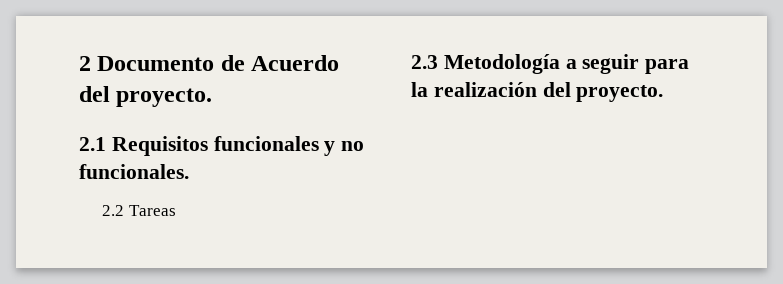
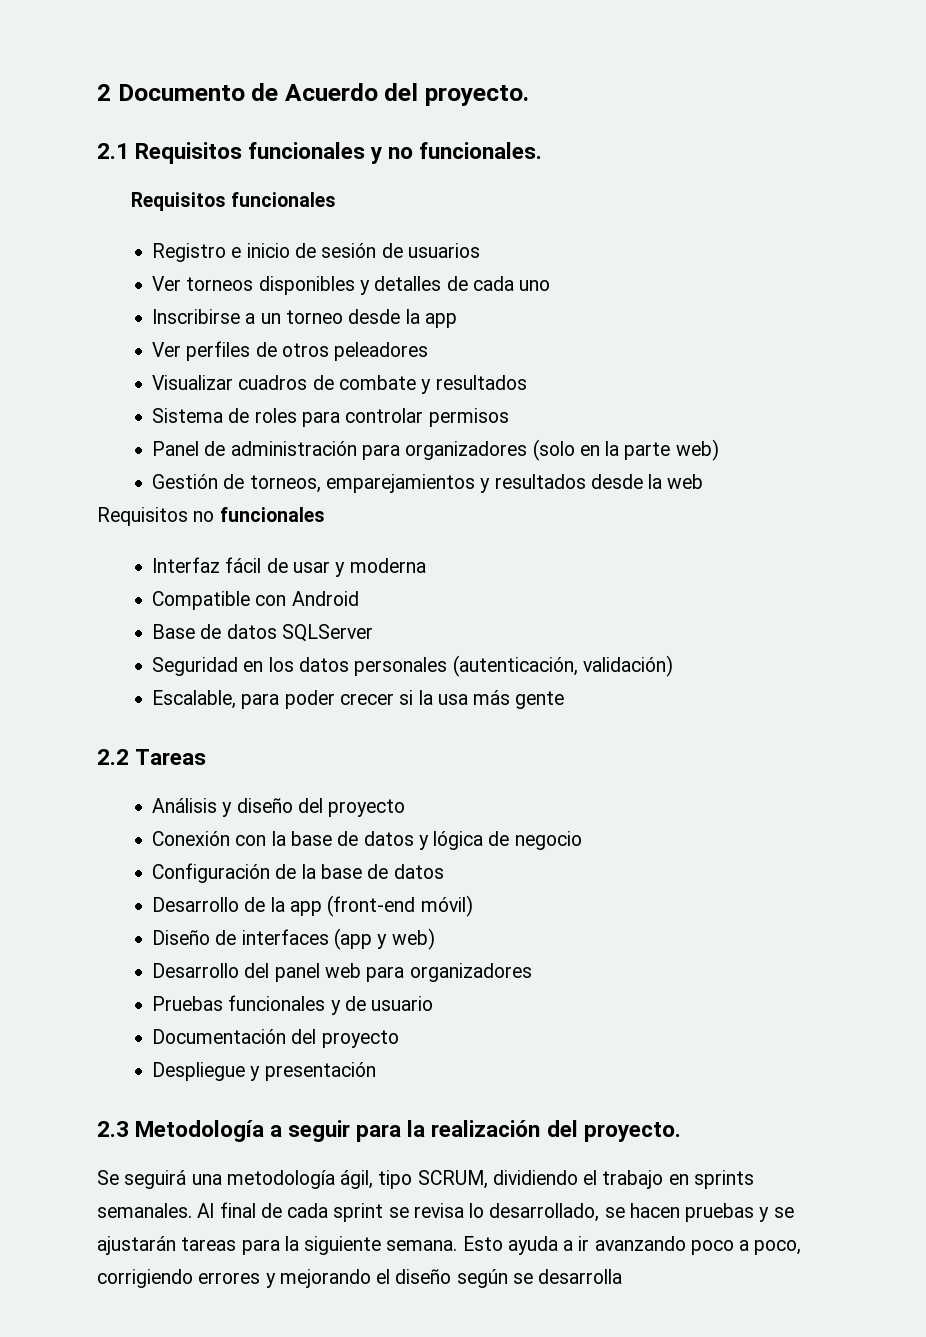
  2.1 Requisitos funcionales y no funcionales.
+ Requisitos funcionales
+ Registro e inicio de sesión de usuarios
+ Ver torneos disponibles y detalles de cada uno
+ Inscribirse a un torneo desde la app
+ Ver perfiles de otros peleadores
+ Visualizar cuadros de combate y resultados
+ Sistema de roles para controlar permisos
+ Panel de administración para organizadores (solo en la parte web)
+ Gestión de torneos, emparejamientos y resultados desde la web
+ Requisitos no funcionales
+ Interfaz fácil de usar y moderna
+ Compatible con Android
+ Base de datos SQLServer
+ Seguridad en los datos personales (autenticación, validación)
+ Escalable, para poder crecer si la usa más gente
  2.2 Tareas
+ Análisis y diseño del proyecto
+ Conexión con la base de datos y lógica de negocio
+ Configuración de la base de datos
+ Desarrollo de la app (front-end móvil)
+ Diseño de interfaces (app y web)
+ Desarrollo del panel web para organizadores
+ Pruebas funcionales y de usuario
+ Documentación del proyecto
+ Despliegue y presentación
+ Se seguirá una metodología ágil, tipo SCRUM, dividiendo el trabajo en sprints semanales. Al final de cada sprint se revisa lo desarrollado, se hacen pruebas y se ajustarán tareas para la siguiente semana. Esto ayuda a ir avanzando poco a poco, corrigiendo errores y mejorando el diseño según se desarrolla

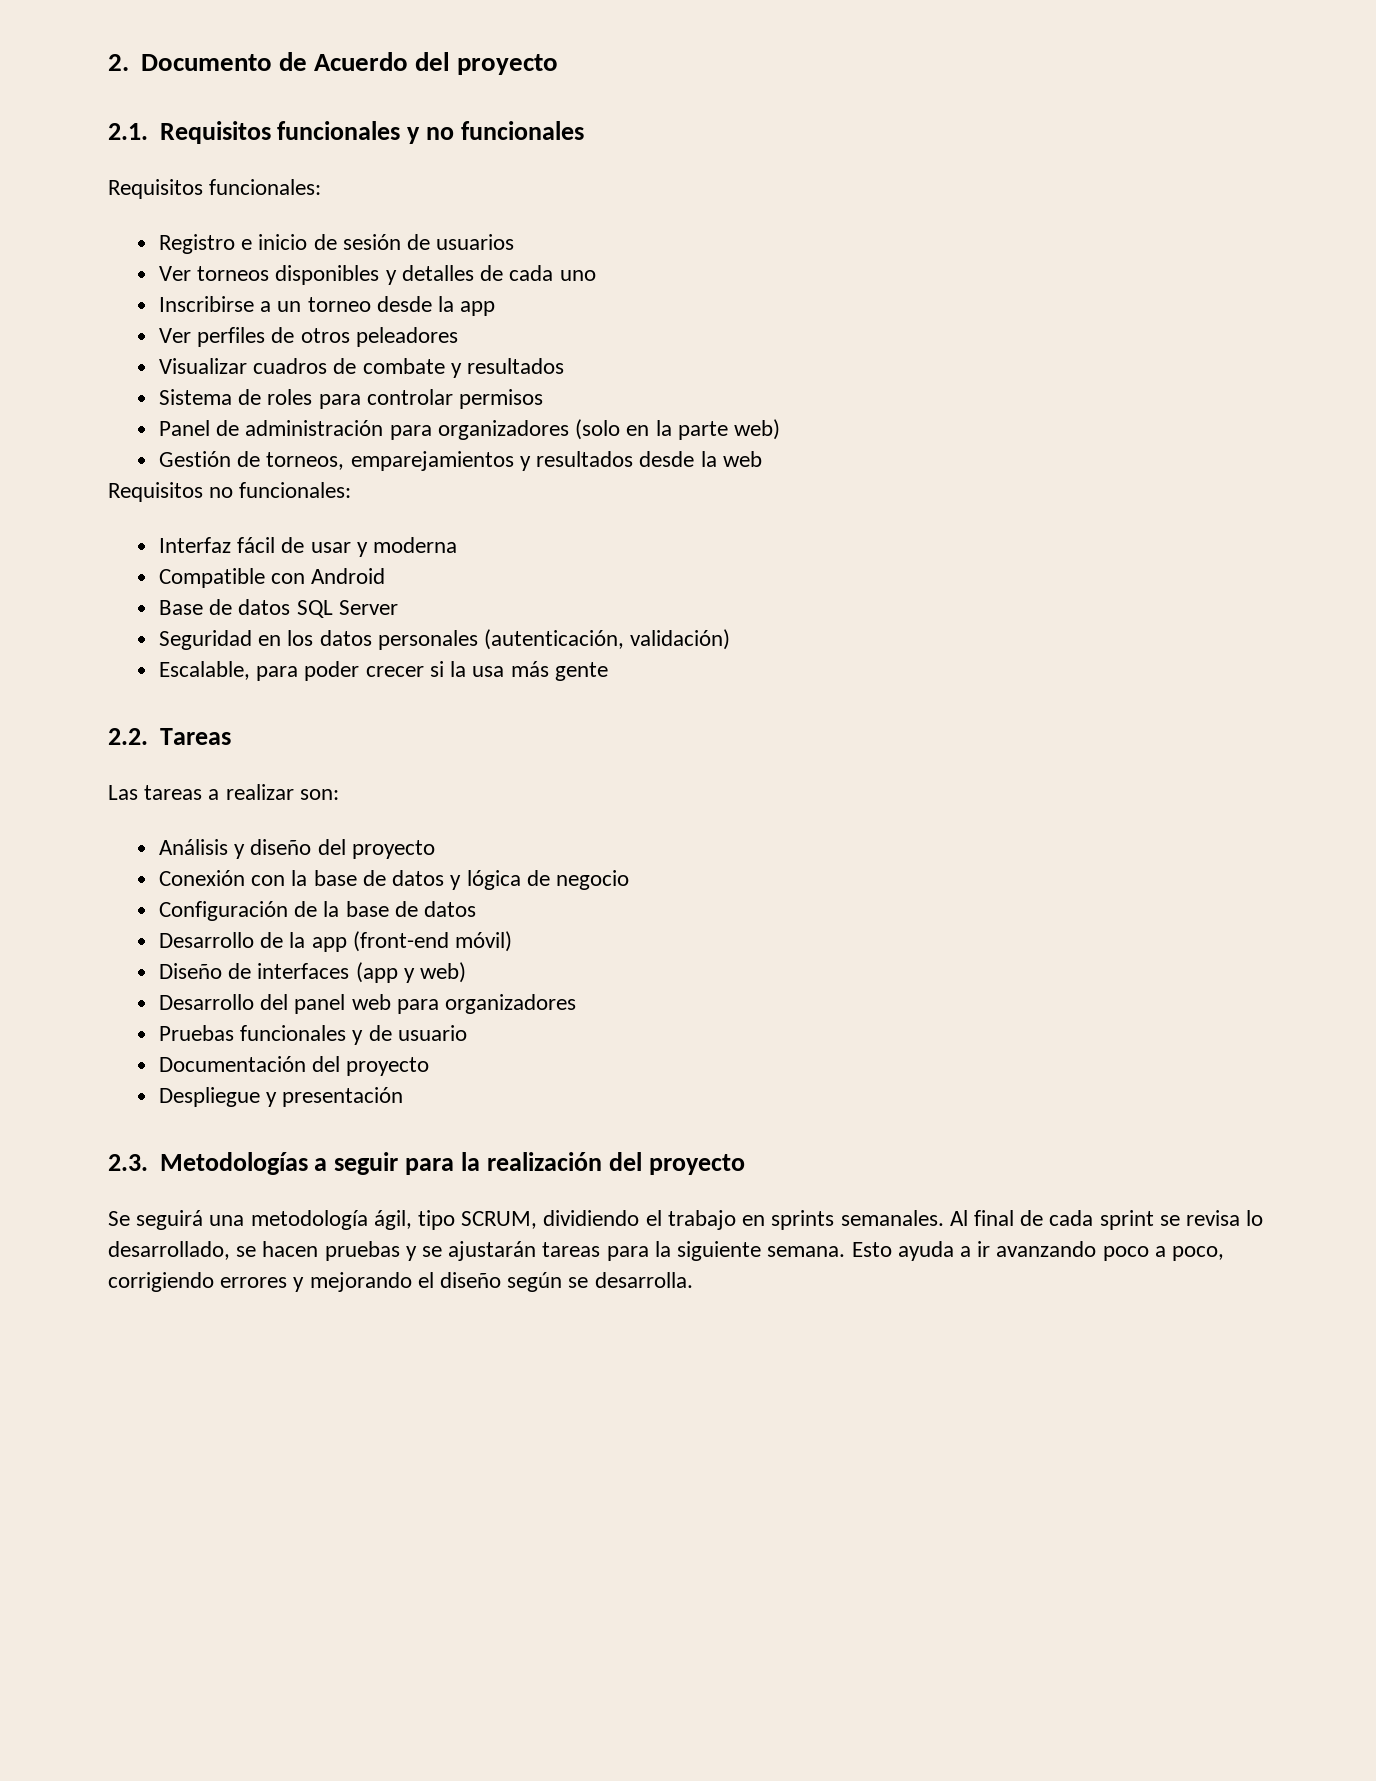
- 2 Documento de Acuerdo del proyecto.
- 2.1 Requisitos funcionales y no funcionales.
- Requisitos funcionales
+ 2. Documento de Acuerdo del proyecto
+ 2.1. Requisitos funcionales y no funcionales
+ Requisitos funcionales:
- Requisitos no funcionales
+ Requisitos no funcionales:
- Base de datos SQLServer
+ Base de datos SQL Server
- 2.2 Tareas
+ 2.2. Tareas
+ Las tareas a realizar son:
- 2.3 Metodología a seguir para la realización del proyecto.
+ 2.3. Metodologías a seguir para la realización del proyecto
- Esto ayuda a ir avanzando poco a poco, corrigiendo errores y mejorando el diseño según se desarrolla
+ Esto ayuda a ir avanzando poco a poco, corrigiendo errores y mejorando el diseño según se desarrolla.

